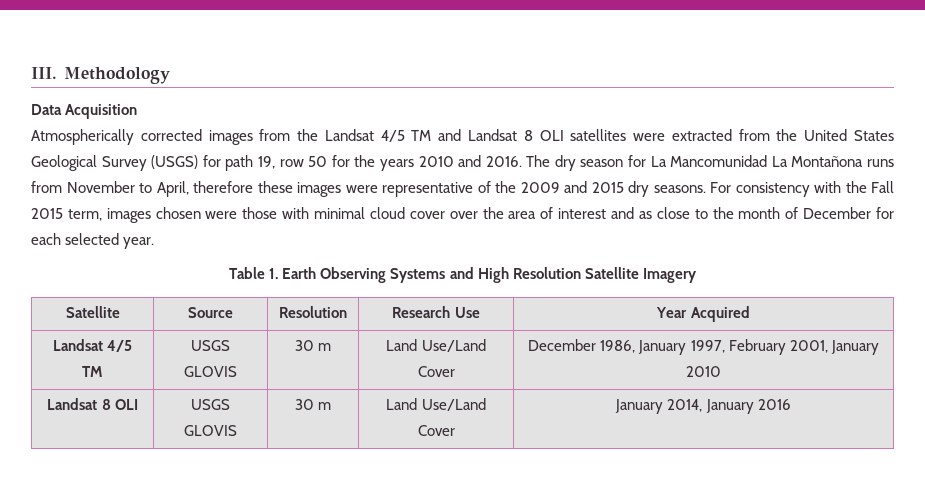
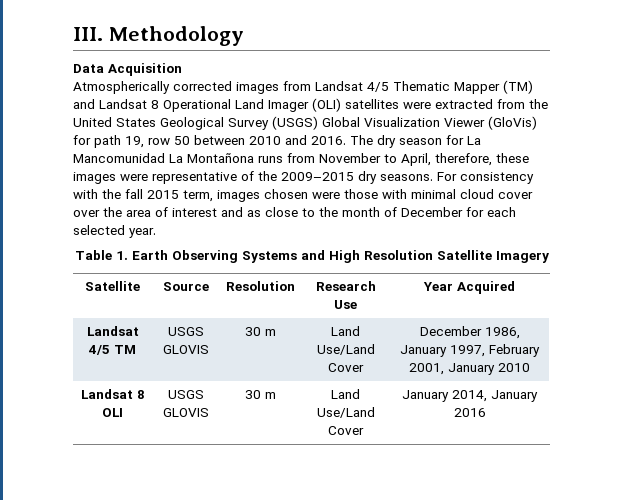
- Atmospherically corrected images from the Landsat 4/5 TM and Landsat 8 OLI satellites were extracted from the United States Geological Survey (USGS) for path 19, row 50 for the years 2010 and 2016.
+ Atmospherically corrected images from Landsat 4/5 Thematic Mapper (TM) and Landsat 8 Operational Land Imager (OLI) satellites were extracted from the United States Geological Survey (USGS) Global Visualization Viewer (GloVis) for path 19, row 50 between 2010 and 2016.
- The dry season for La Mancomunidad La Montañona runs from November to April, therefore these images were representative of the 2009 and 2015 dry seasons.
+ The dry season for La Mancomunidad La Montañona runs from November to April, therefore, these images were representative of the 2009–2015 dry seasons.
- For consistency with the Fall 2015 term, images chosen were those with minimal cloud cover over the area of interest and as close to the month of December for each selected year.
+ For consistency with the fall 2015 term, images chosen were those with minimal cloud cover over the area of interest and as close to the month of December for each selected year.

